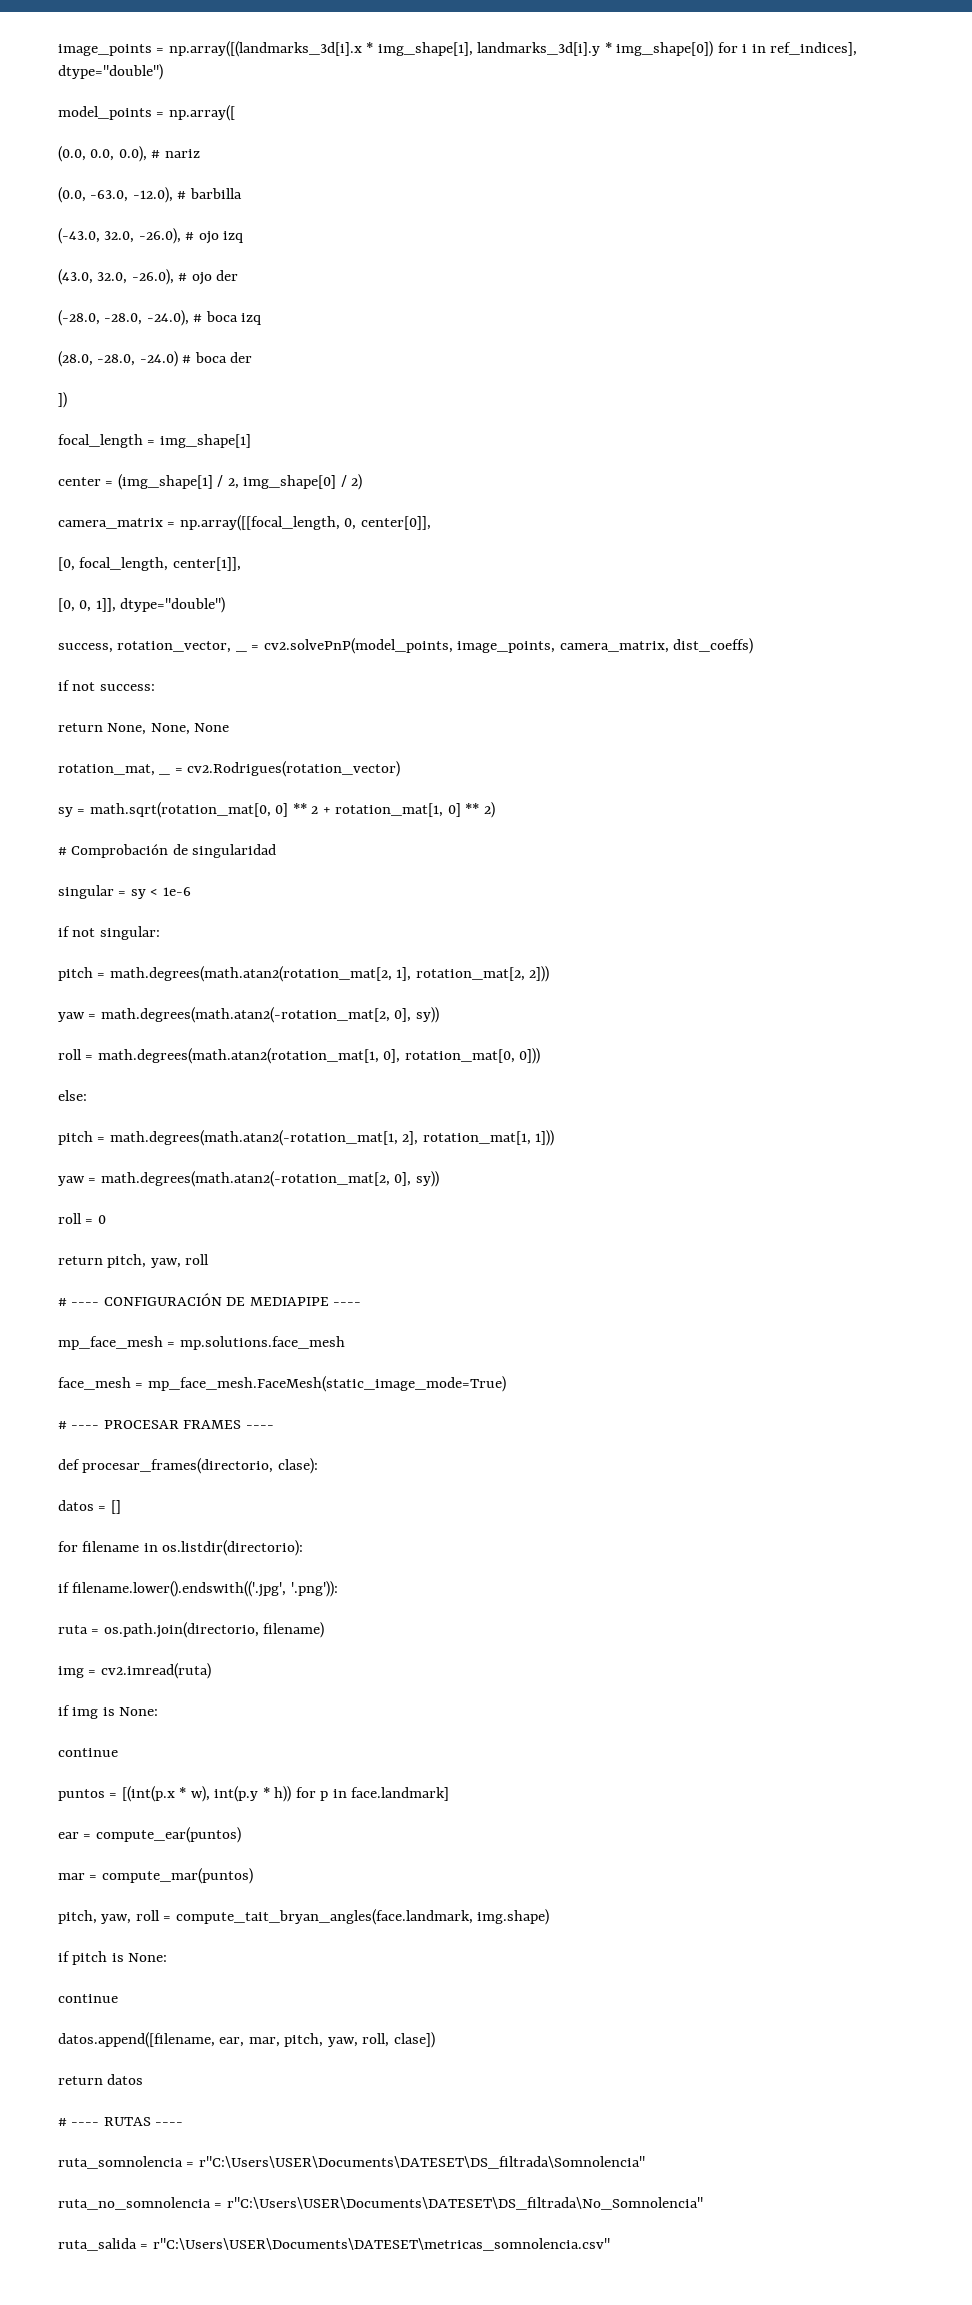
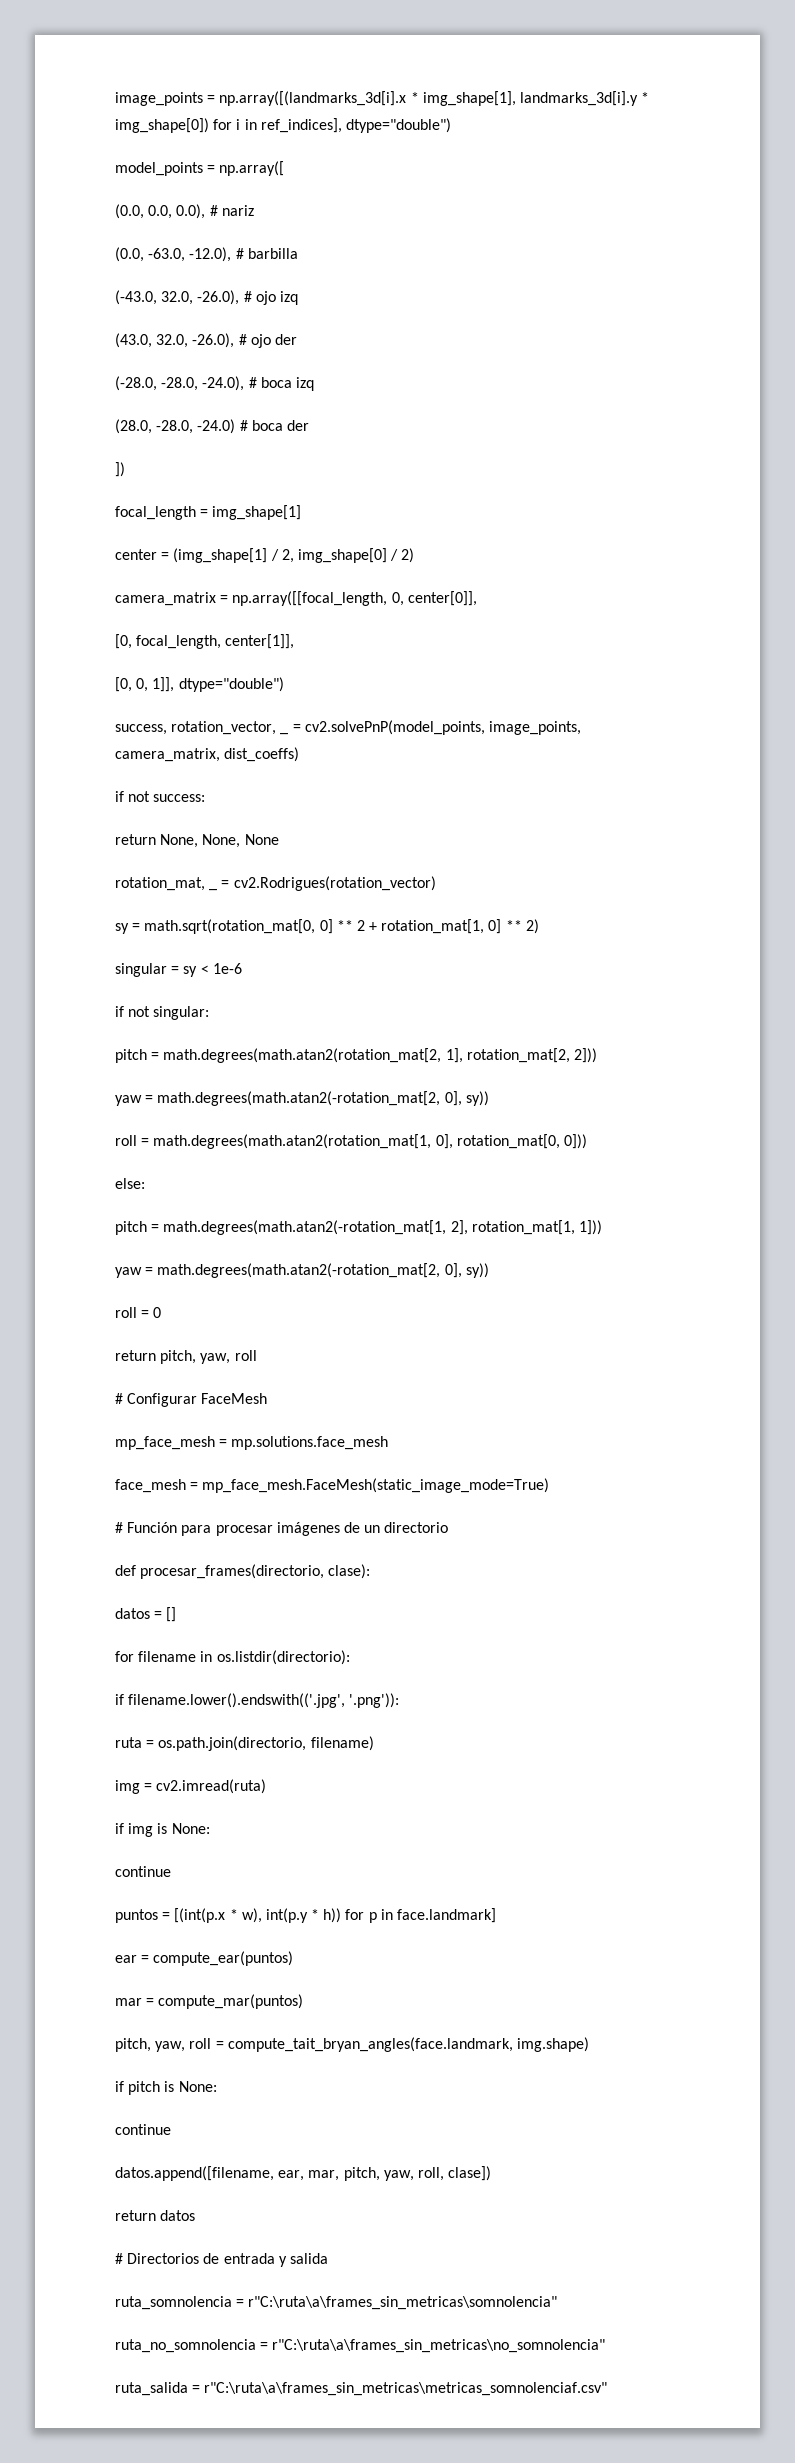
- # Comprobación de singularidad
- # ---- CONFIGURACIÓN DE MEDIAPIPE ----
+ # Configurar FaceMesh
- # ---- PROCESAR FRAMES ----
+ # Función para procesar imágenes de un directorio
- # ---- RUTAS ----
+ # Directorios de entrada y salida
- ruta_somnolencia = r"C:\Users\USER\Documents\DATESET\DS_filtrada\Somnolencia"
+ ruta_somnolencia = r"C:\ruta\a\frames_sin_metricas\somnolencia"
- ruta_no_somnolencia = r"C:\Users\USER\Documents\DATESET\DS_filtrada\No_Somnolencia"
+ ruta_no_somnolencia = r"C:\ruta\a\frames_sin_metricas\no_somnolencia"
- ruta_salida = r"C:\Users\USER\Documents\DATESET\metricas_somnolencia.csv"
+ ruta_salida = r"C:\ruta\a\frames_sin_metricas\metricas_somnolenciaf.csv"

